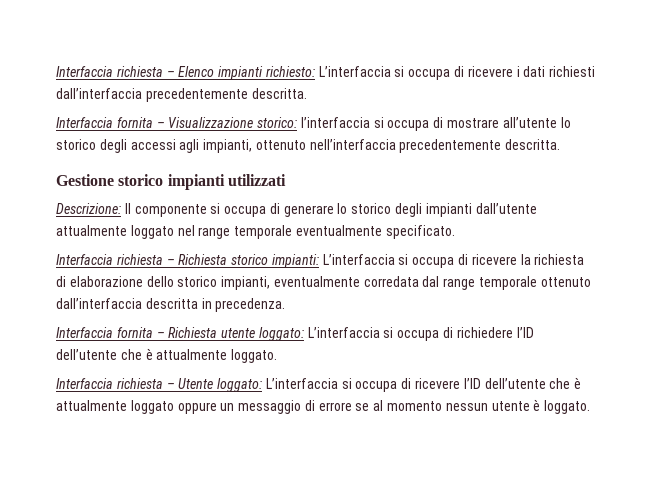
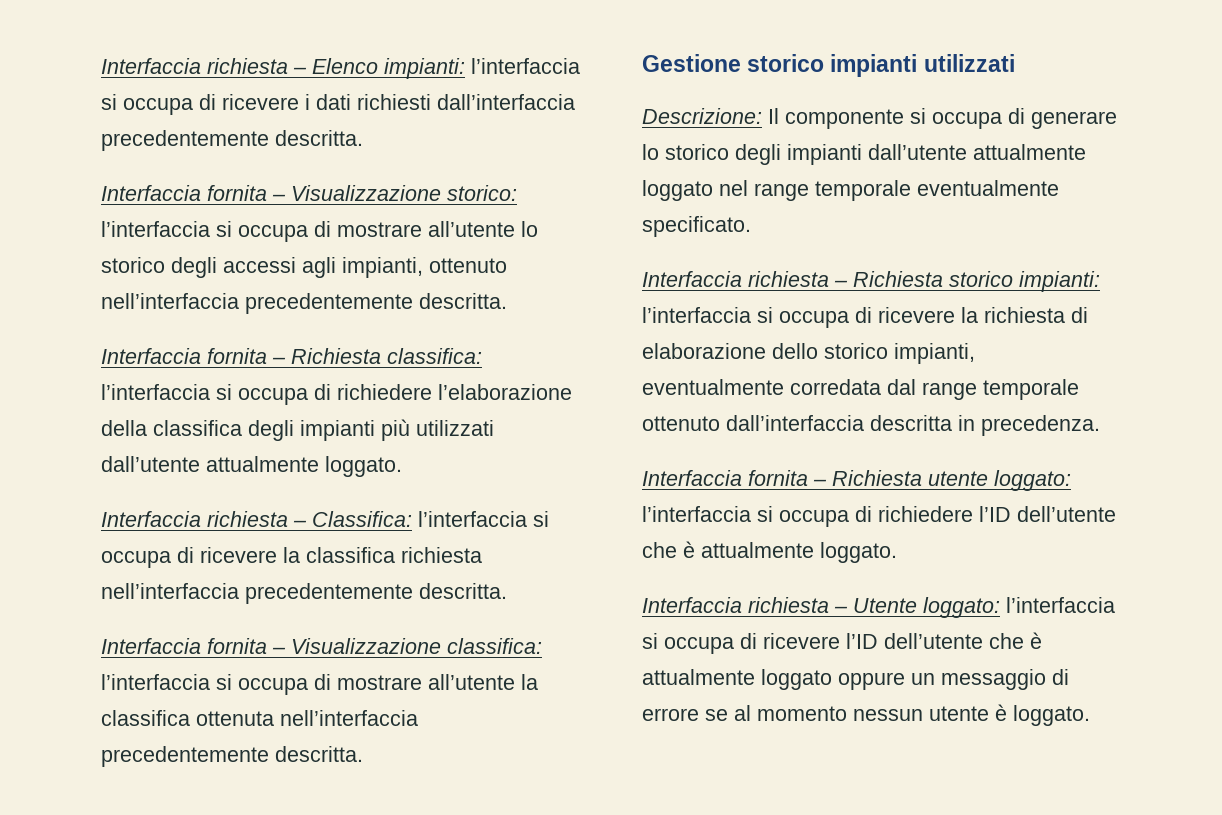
- Interfaccia richiesta – Elenco impianti richiesto: L’interfaccia si occupa di ricevere i dati richiesti dall’interfaccia precedentemente descritta.
+ Interfaccia richiesta – Elenco impianti: l’interfaccia si occupa di ricevere i dati richiesti dall’interfaccia precedentemente descritta.
+ Interfaccia fornita – Richiesta classifica: l’interfaccia si occupa di richiedere l’elaborazione della classifica degli impianti più utilizzati dall’utente attualmente loggato.
+ Interfaccia richiesta – Classifica: l’interfaccia si occupa di ricevere la classifica richiesta nell’interfaccia precedentemente descritta.
+ Interfaccia fornita – Visualizzazione classifica: l’interfaccia si occupa di mostrare all’utente la classifica ottenuta nell’interfaccia precedentemente descritta.
- Interfaccia richiesta – Richiesta storico impianti: L’interfaccia si occupa di ricevere la richiesta di elaborazione dello storico impianti, eventualmente corredata dal range temporale ottenuto dall’interfaccia descritta in precedenza.
+ Interfaccia richiesta – Richiesta storico impianti: l’interfaccia si occupa di ricevere la richiesta di elaborazione dello storico impianti, eventualmente corredata dal range temporale ottenuto dall’interfaccia descritta in precedenza.
- Interfaccia fornita – Richiesta utente loggato: L’interfaccia si occupa di richiedere l’ID dell’utente che è attualmente loggato.
+ Interfaccia fornita – Richiesta utente loggato: l’interfaccia si occupa di richiedere l’ID dell’utente che è attualmente loggato.
- Interfaccia richiesta – Utente loggato: L’interfaccia si occupa di ricevere l’ID dell’utente che è attualmente loggato oppure un messaggio di errore se al momento nessun utente è loggato.
+ Interfaccia richiesta – Utente loggato: l’interfaccia si occupa di ricevere l’ID dell’utente che è attualmente loggato oppure un messaggio di errore se al momento nessun utente è loggato.

